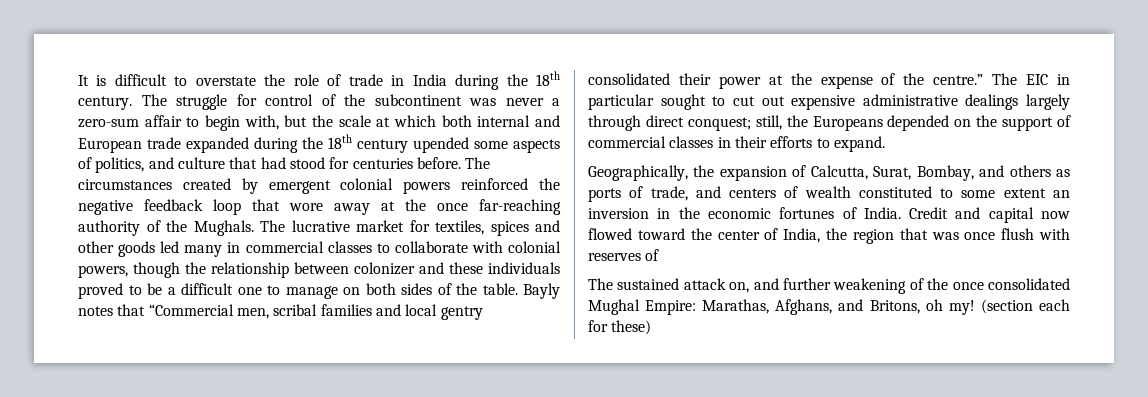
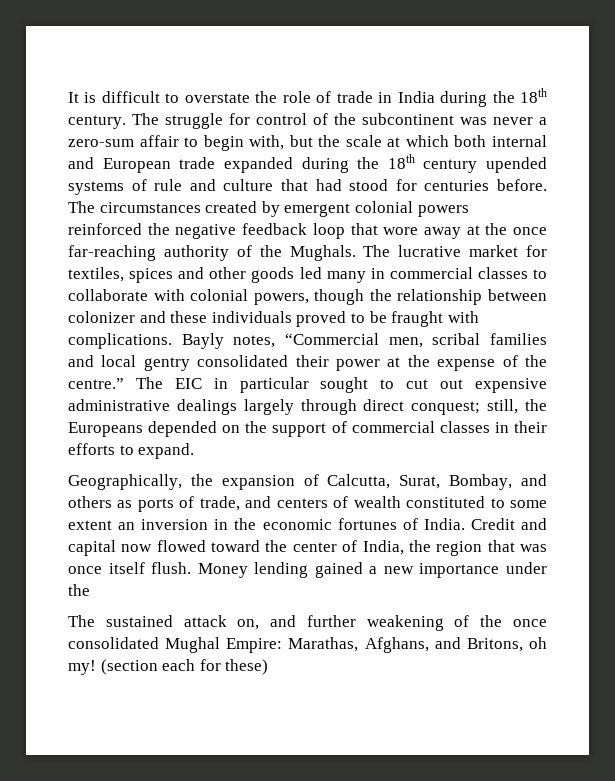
- The struggle for control of the subcontinent was never a zero-sum affair to begin with, but the scale at which both internal and European trade expanded during the 18th century upended some aspects of politics, and culture that had stood for centuries before.
+ The struggle for control of the subcontinent was never a zero-sum affair to begin with, but the scale at which both internal and European trade expanded during the 18th century upended systems of rule and culture that had stood for centuries before.
- The lucrative market for textiles, spices and other goods led many in commercial classes to collaborate with colonial powers, though the relationship between colonizer and these individuals proved to be a difficult one to manage on both sides of the table. Bayly notes that “Commercial men, scribal families and local gentry consolidated their power at the expense of the centre.”
+ The lucrative market for textiles, spices and other goods led many in commercial classes to collaborate with colonial powers, though the relationship between colonizer and these individuals proved to be fraught with complications. Bayly notes, “Commercial men, scribal families and local gentry consolidated their power at the expense of the centre.”
- Credit and capital now flowed toward the center of India, the region that was once flush with reserves of
+ Credit and capital now flowed toward the center of India, the region that was once itself flush. Money lending gained a new importance under the

